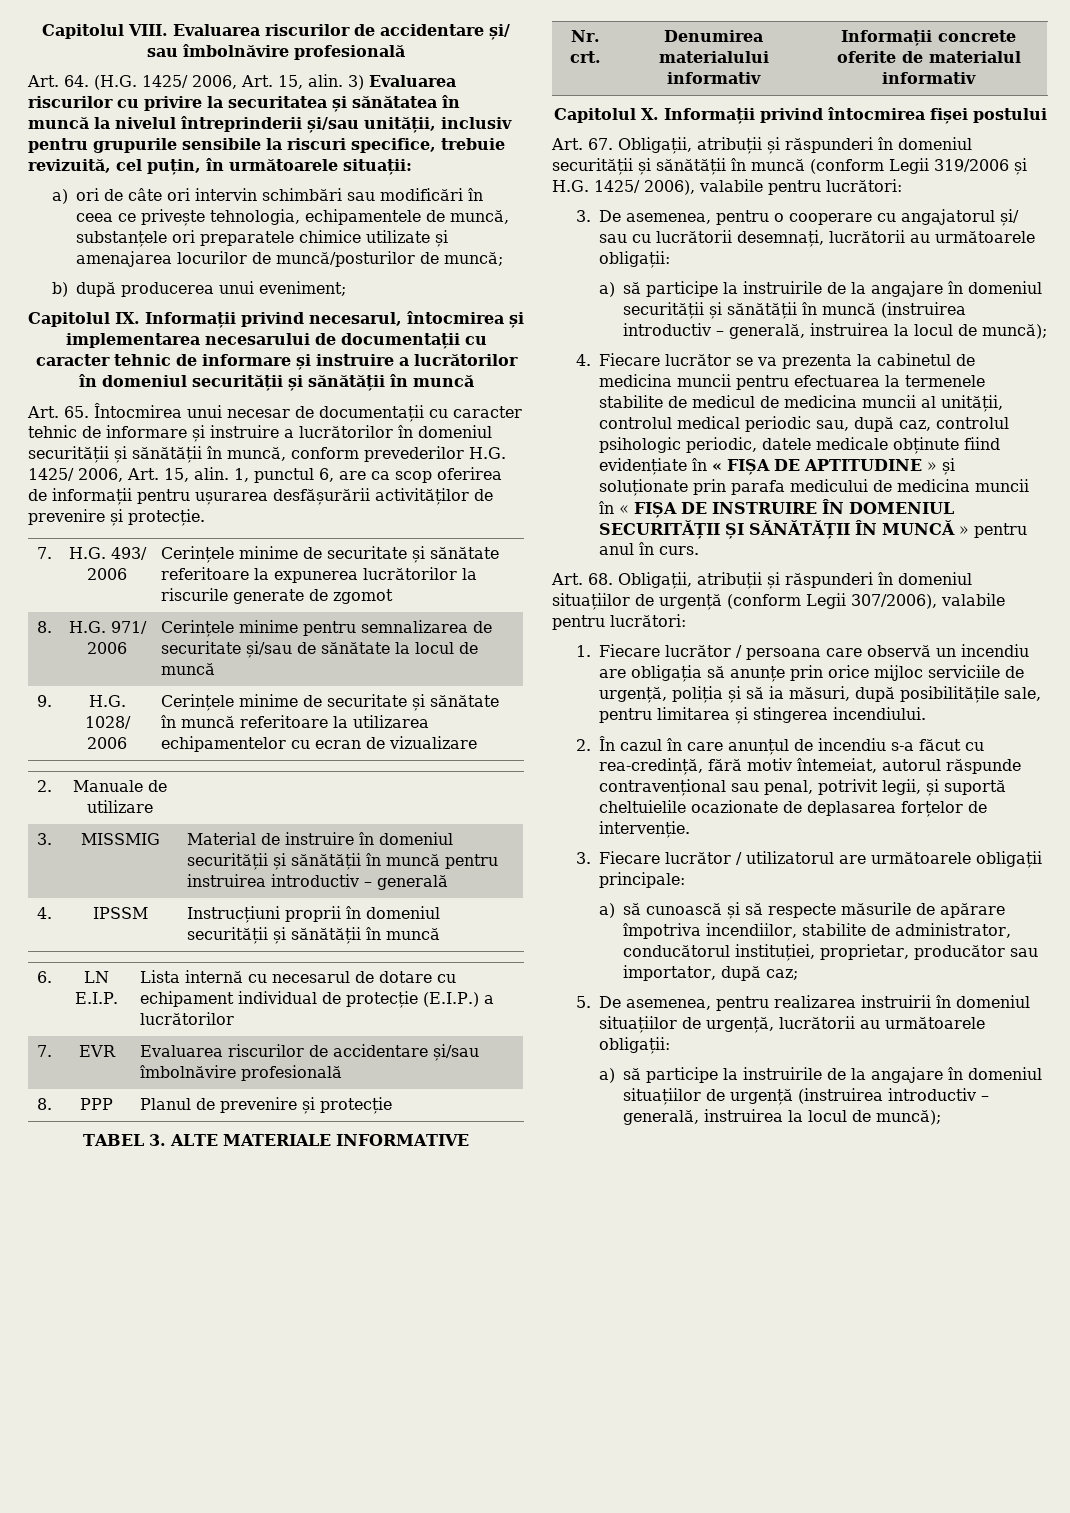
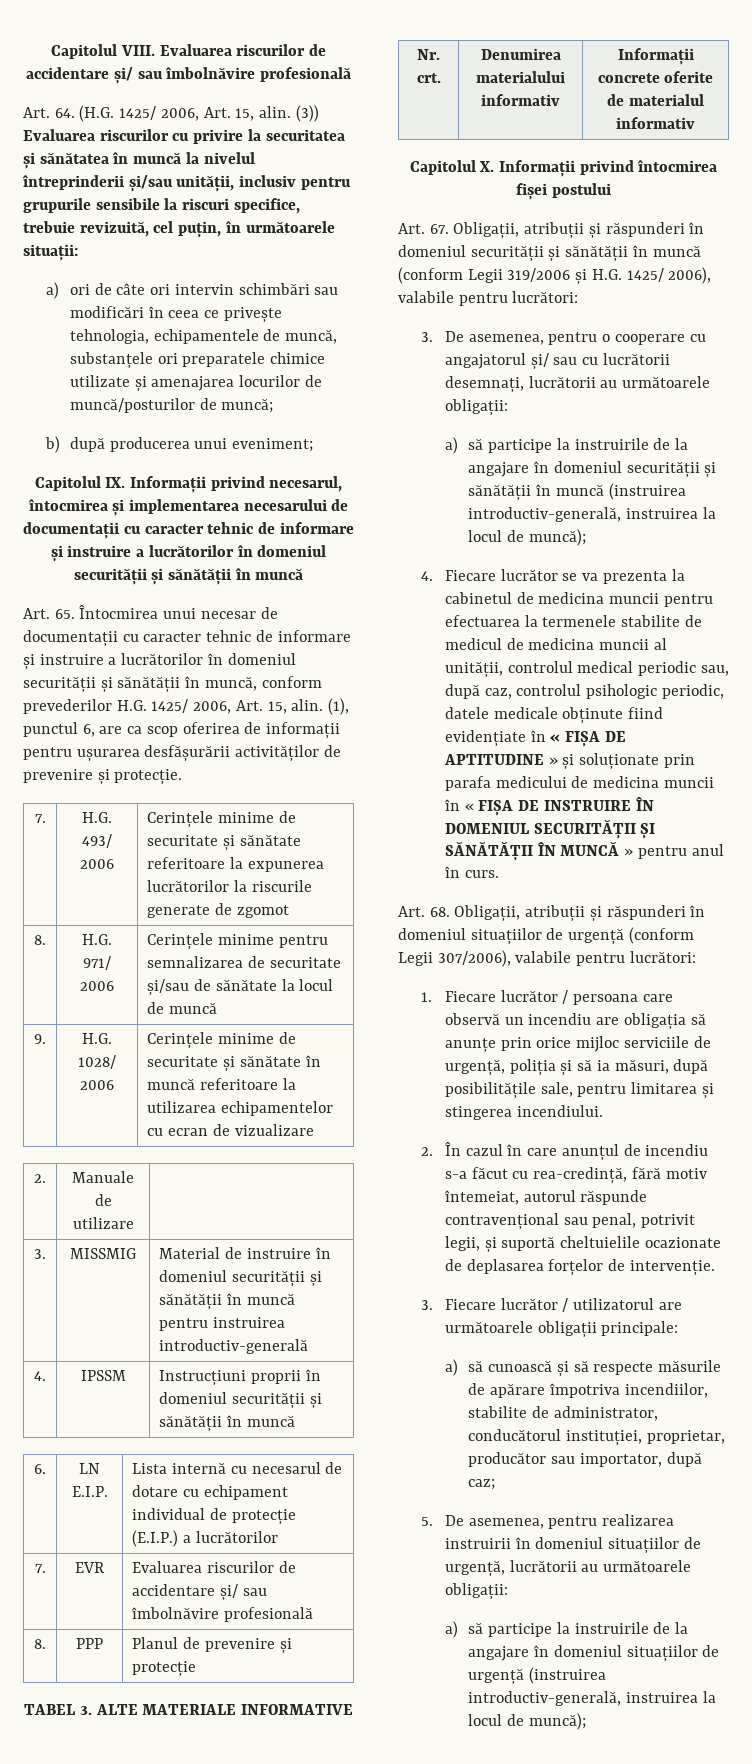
- 3) Evaluarea riscurilor cu privire la securitatea și sănătatea în muncă la nivelul întreprinderii și/sau unității, inclusiv pentru grupurile sensibile la riscuri specifice, trebuie revizuită, cel puțin, în următoarele situații:
+ (3)) Evaluarea riscurilor cu privire la securitatea și sănătatea în muncă la nivelul întreprinderii și/sau unității, inclusiv pentru grupurile sensibile la riscuri specifice, trebuie revizuită, cel puțin, în următoarele situații:
- 1, punctul 6, are ca scop oferirea de informații pentru ușurarea desfășurării activităților de prevenire și protecție.
+ (1), punctul 6, are ca scop oferirea de informații pentru ușurarea desfășurării activităților de prevenire și protecție.
- 3. | MISSMIG | Material de instruire în domeniul securității și sănătății în muncă pentru instruirea introductiv – generală
+ 3. | MISSMIG | Material de instruire în domeniul securității și sănătății în muncă pentru instruirea introductiv-generală
- 7. | EVR | Evaluarea riscurilor de accidentare și/sau îmbolnăvire profesională
+ 7. | EVR | Evaluarea riscurilor de accidentare și/ sau îmbolnăvire profesională
- a) să participe la instruirile de la angajare în domeniul securității și sănătății în muncă (instruirea introductiv – generală, instruirea la locul de muncă);
+ a) să participe la instruirile de la angajare în domeniul securității și sănătății în muncă (instruirea introductiv-generală, instruirea la locul de muncă);
- a) să participe la instruirile de la angajare în domeniul situațiilor de urgență (instruirea introductiv – generală, instruirea la locul de muncă);
+ a) să participe la instruirile de la angajare în domeniul situațiilor de urgență (instruirea introductiv-generală, instruirea la locul de muncă);

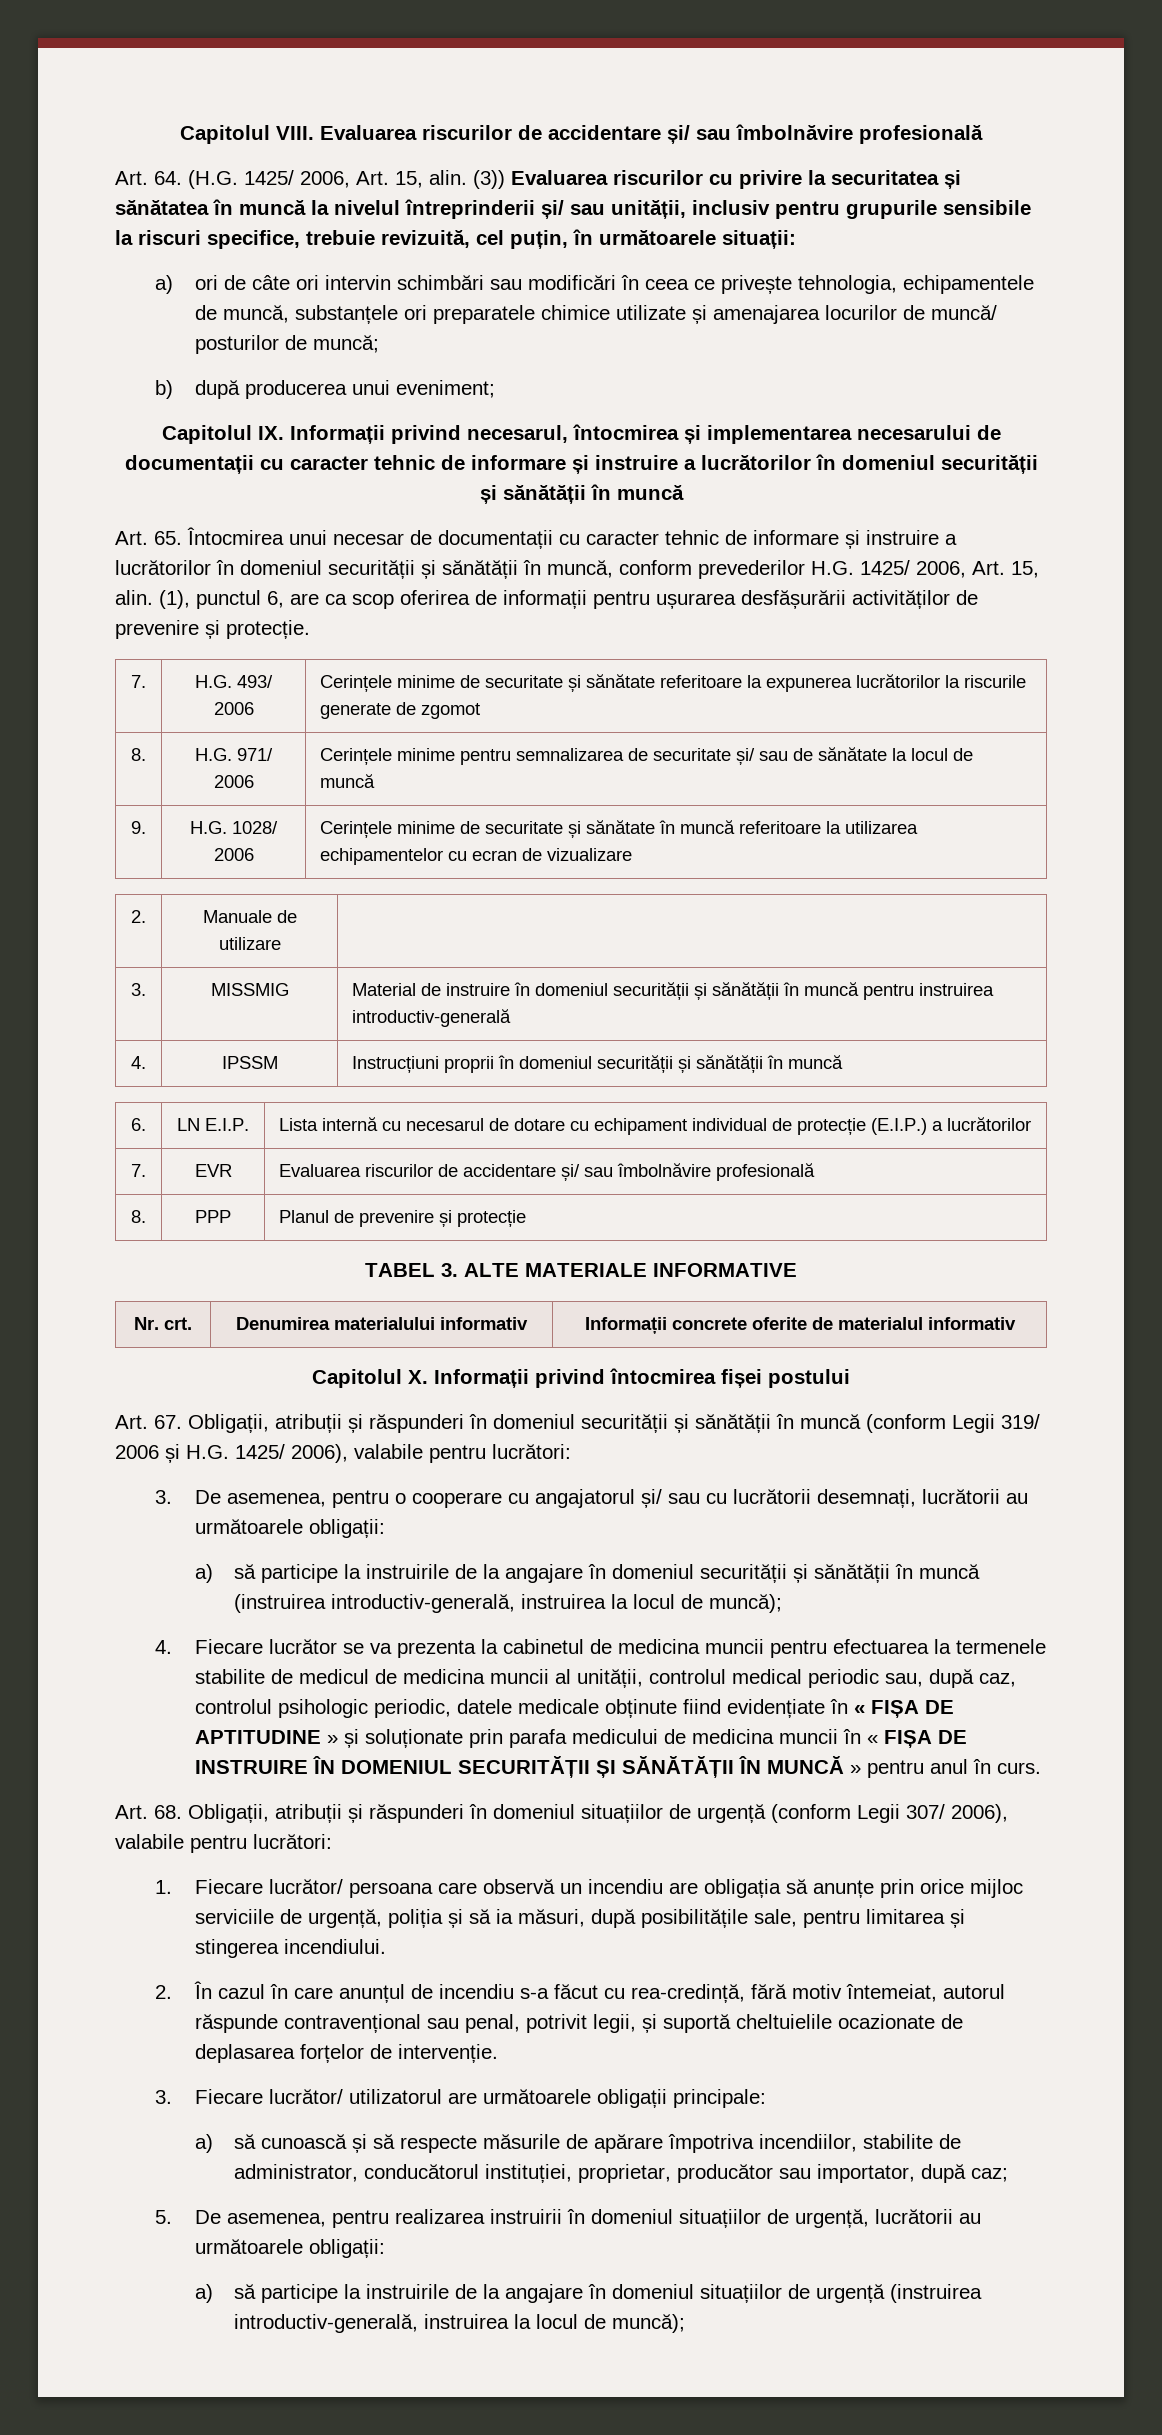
- (3)) Evaluarea riscurilor cu privire la securitatea și sănătatea în muncă la nivelul întreprinderii și/sau unității, inclusiv pentru grupurile sensibile la riscuri specifice, trebuie revizuită, cel puțin, în următoarele situații:
+ (3)) Evaluarea riscurilor cu privire la securitatea și sănătatea în muncă la nivelul întreprinderii și/ sau unității, inclusiv pentru grupurile sensibile la riscuri specifice, trebuie revizuită, cel puțin, în următoarele situații:
- a) ori de câte ori intervin schimbări sau modificări în ceea ce privește tehnologia, echipamentele de muncă, substanțele ori preparatele chimice utilizate și amenajarea locurilor de muncă/posturilor de muncă;
+ a) ori de câte ori intervin schimbări sau modificări în ceea ce privește tehnologia, echipamentele de muncă, substanțele ori preparatele chimice utilizate și amenajarea locurilor de muncă/ posturilor de muncă;
- 8. | H.G. 971/ 2006 | Cerințele minime pentru semnalizarea de securitate și/sau de sănătate la locul de muncă
+ 8. | H.G. 971/ 2006 | Cerințele minime pentru semnalizarea de securitate și/ sau de sănătate la locul de muncă
- Art. 67. Obligații, atribuții și răspunderi în domeniul securității și sănătății în muncă (conform Legii 319/2006 și H.G. 1425/ 2006), valabile pentru lucrători:
+ Art. 67. Obligații, atribuții și răspunderi în domeniul securității și sănătății în muncă (conform Legii 319/ 2006 și H.G. 1425/ 2006), valabile pentru lucrători:
- Art. 68. Obligații, atribuții și răspunderi în domeniul situațiilor de urgență (conform Legii 307/2006), valabile pentru lucrători:
+ Art. 68. Obligații, atribuții și răspunderi în domeniul situațiilor de urgență (conform Legii 307/ 2006), valabile pentru lucrători:
- 1. Fiecare lucrător / persoana care observă un incendiu are obligația să anunțe prin orice mijloc serviciile de urgență, poliția și să ia măsuri, după posibilitățile sale, pentru limitarea și stingerea incendiului.
+ 1. Fiecare lucrător/ persoana care observă un incendiu are obligația să anunțe prin orice mijloc serviciile de urgență, poliția și să ia măsuri, după posibilitățile sale, pentru limitarea și stingerea incendiului.
- 3. Fiecare lucrător / utilizatorul are următoarele obligații principale:
+ 3. Fiecare lucrător/ utilizatorul are următoarele obligații principale:

